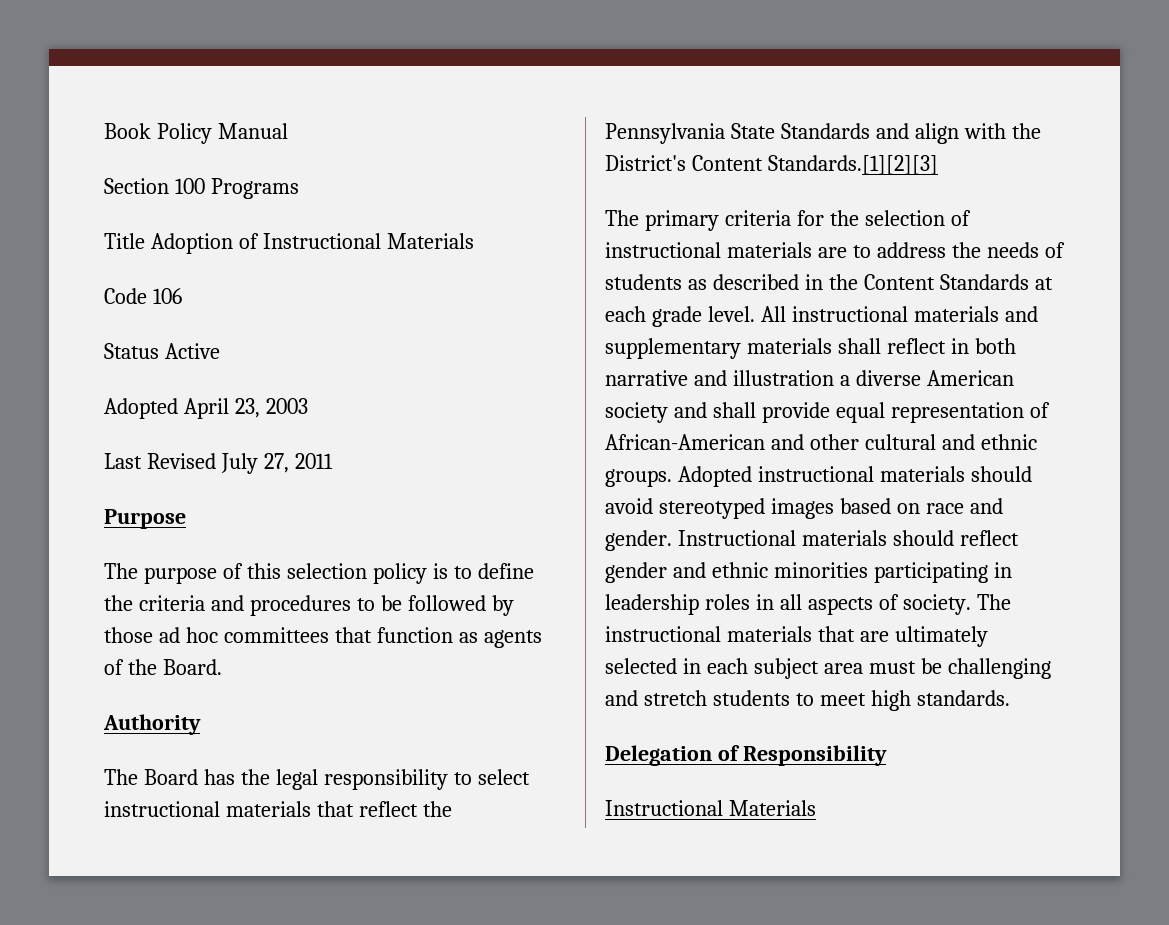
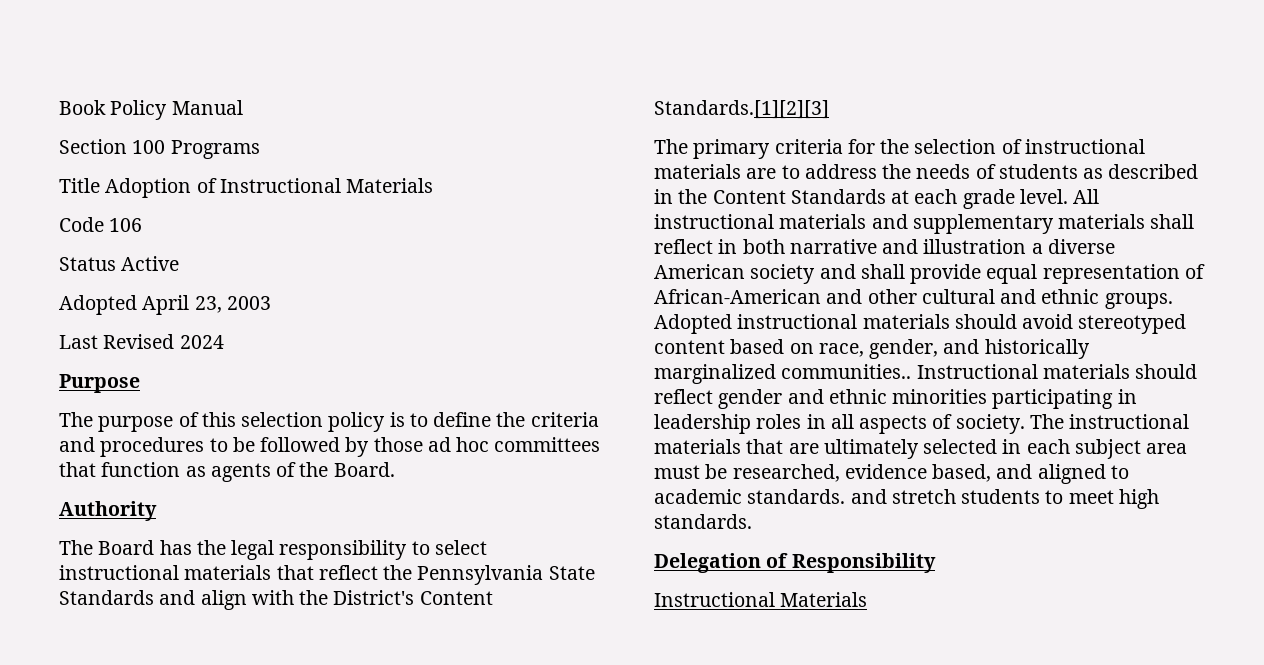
- Last Revised July 27, 2011
+ Last Revised 2024
- Adopted instructional materials should avoid stereotyped images based on race and gender.
+ Adopted instructional materials should avoid stereotyped content based on race, gender, and historically marginalized communities..
- The instructional materials that are ultimately selected in each subject area must be challenging and stretch students to meet high standards.
+ The instructional materials that are ultimately selected in each subject area must be researched, evidence based, and aligned to academic standards. and stretch students to meet high standards.

